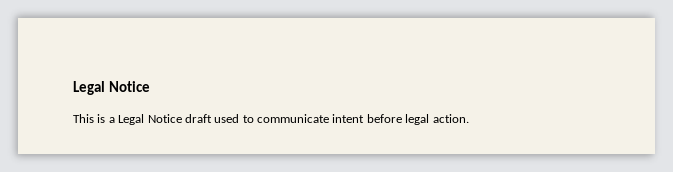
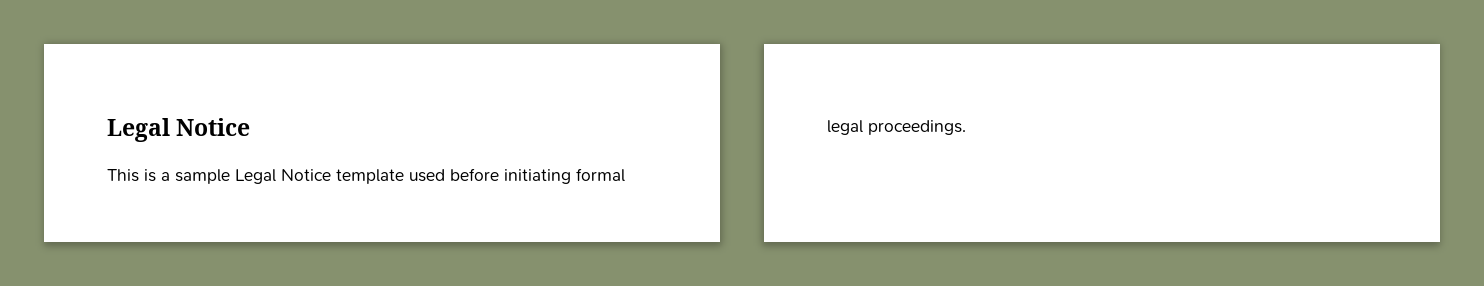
- This is a Legal Notice draft used to communicate intent before legal action.
+ This is a sample Legal Notice template used before initiating formal legal proceedings.

